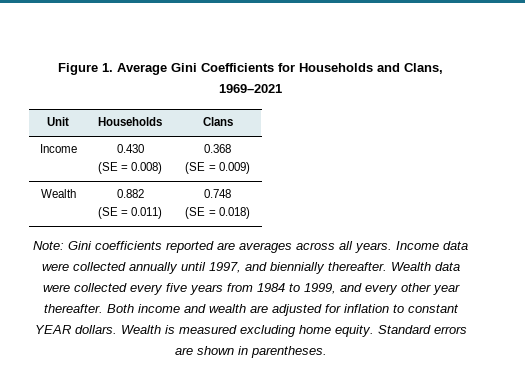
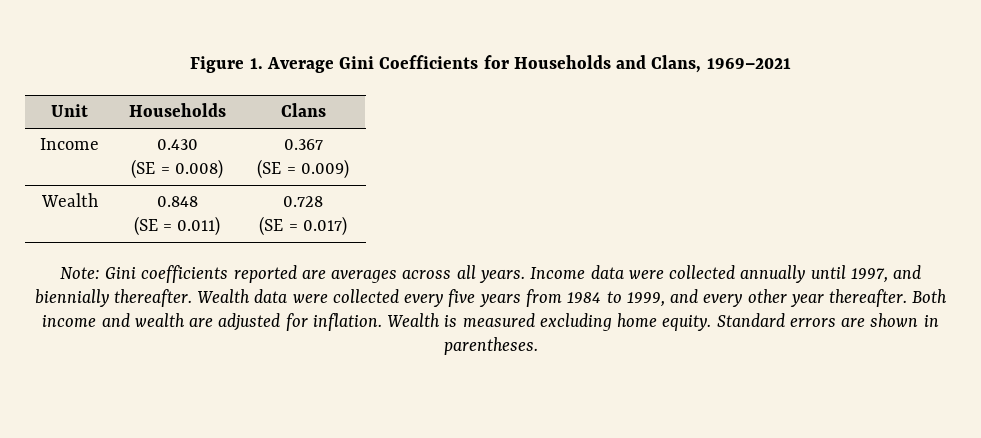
  Income | 0.430
- (SE = 0.008) | 0.368
+ (SE = 0.008) | 0.367
- Wealth | 0.882
- (SE = 0.011) | 0.748
- (SE = 0.018)
+ Wealth | 0.848
+ (SE = 0.011) | 0.728
+ (SE = 0.017)
- Both income and wealth are adjusted for inflation to constant YEAR dollars.
+ Both income and wealth are adjusted for inflation.

